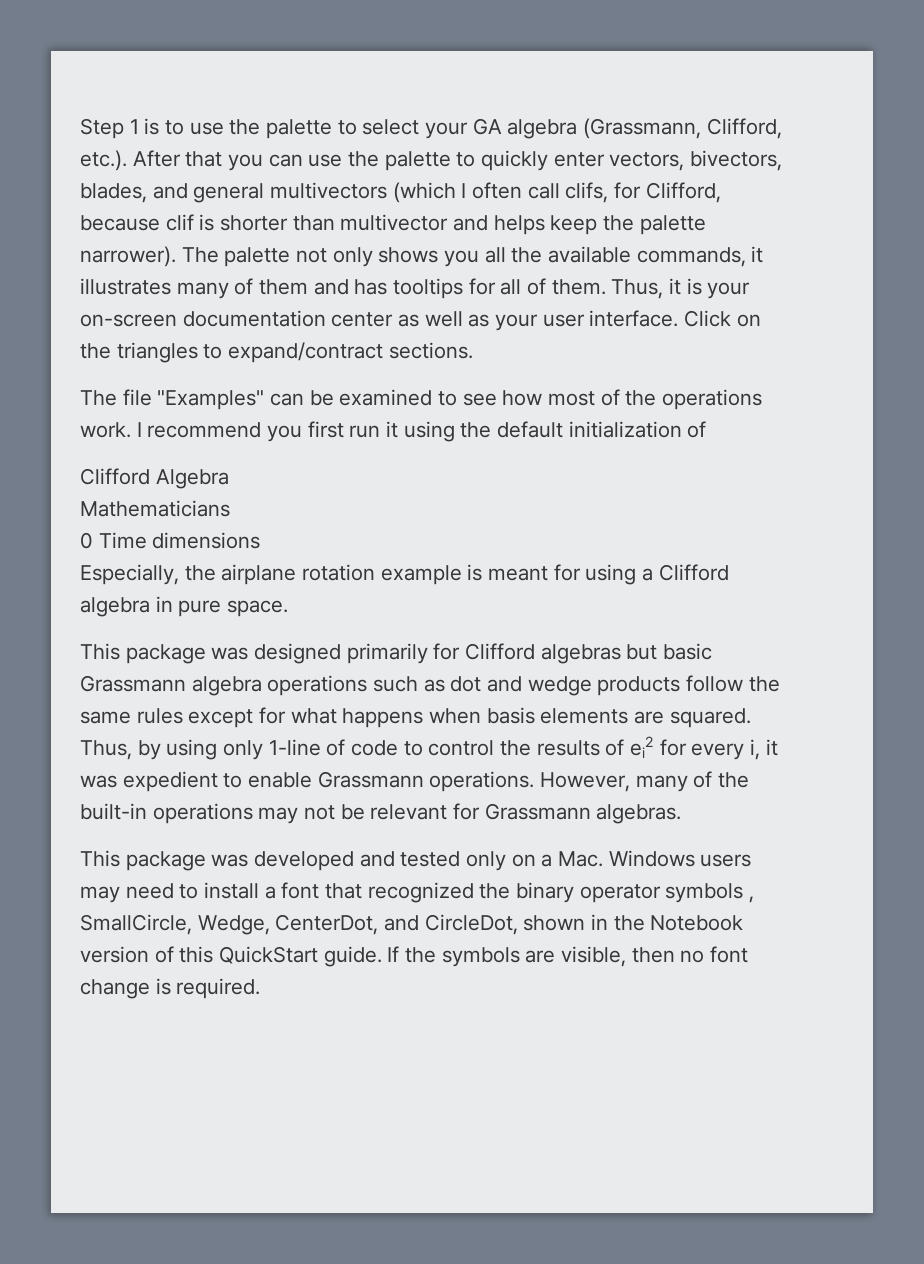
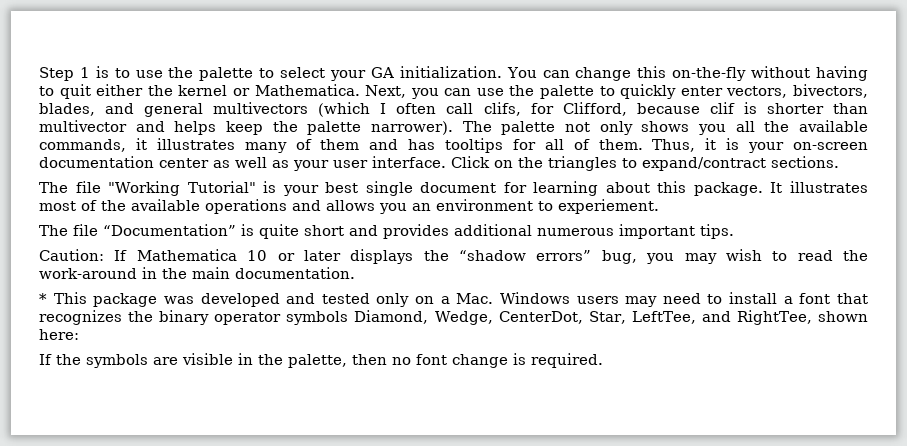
- Step 1 is to use the palette to select your GA algebra (Grassmann, Clifford, etc.). After that you can use the palette to quickly enter vectors, bivectors, blades, and general multivectors (which I often call clifs, for Clifford, because clif is shorter than multivector and helps keep the palette narrower).
+ Step 1 is to use the palette to select your GA initialization. You can change this on-the-fly without having to quit either the kernel or Mathematica. Next, you can use the palette to quickly enter vectors, bivectors, blades, and general multivectors (which I often call clifs, for Clifford, because clif is shorter than multivector and helps keep the palette narrower).
- The file "Examples" can be examined to see how most of the operations work. I recommend you first run it using the default initialization of
- Clifford Algebra
- Mathematicians
- 0 Time dimensions
- Especially, the airplane rotation example is meant for using a Clifford algebra in pure space.
- This package was designed primarily for Clifford algebras but basic Grassmann algebra operations such as dot and wedge products follow the same rules except for what happens when basis elements are squared. Thus, by using only 1-line of code to control the results of ei2 for every i, it was expedient to enable Grassmann operations. However, many of the built-in operations may not be relevant for Grassmann algebras.
- This package was developed and tested only on a Mac. Windows users may need to install a font that recognized the binary operator symbols , SmallCircle, Wedge, CenterDot, and CircleDot, shown in the Notebook version of this QuickStart guide. If the symbols are visible, then no font change is required.
+ The file "Working Tutorial" is your best single document for learning about this package. It illustrates most of the available operations and allows you an environment to experiement.
+ The file “Documentation” is quite short and provides additional numerous important tips.
+ Caution: If Mathematica 10 or later displays the “shadow errors” bug, you may wish to read the work-around in the main documentation.
+ * This package was developed and tested only on a Mac. Windows users may need to install a font that recognizes the binary operator symbols Diamond, Wedge, CenterDot, Star, LeftTee, and RightTee, shown here:
+ If the symbols are visible in the palette, then no font change is required.

